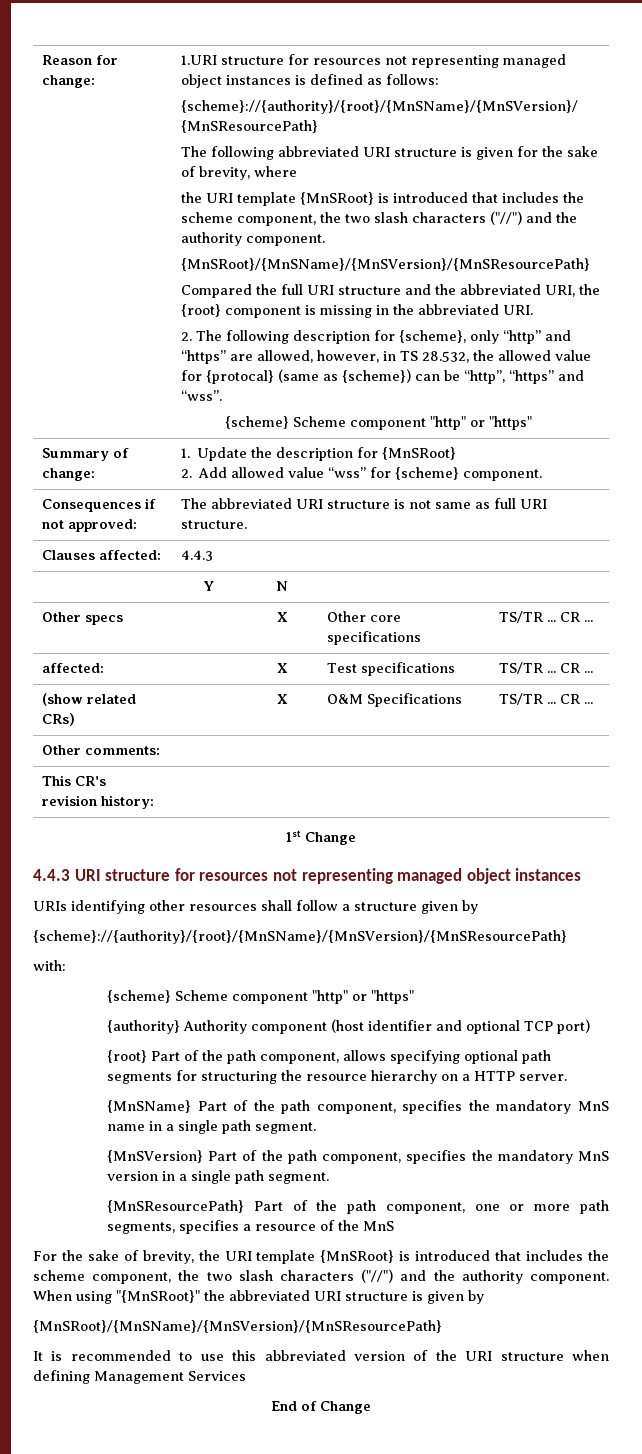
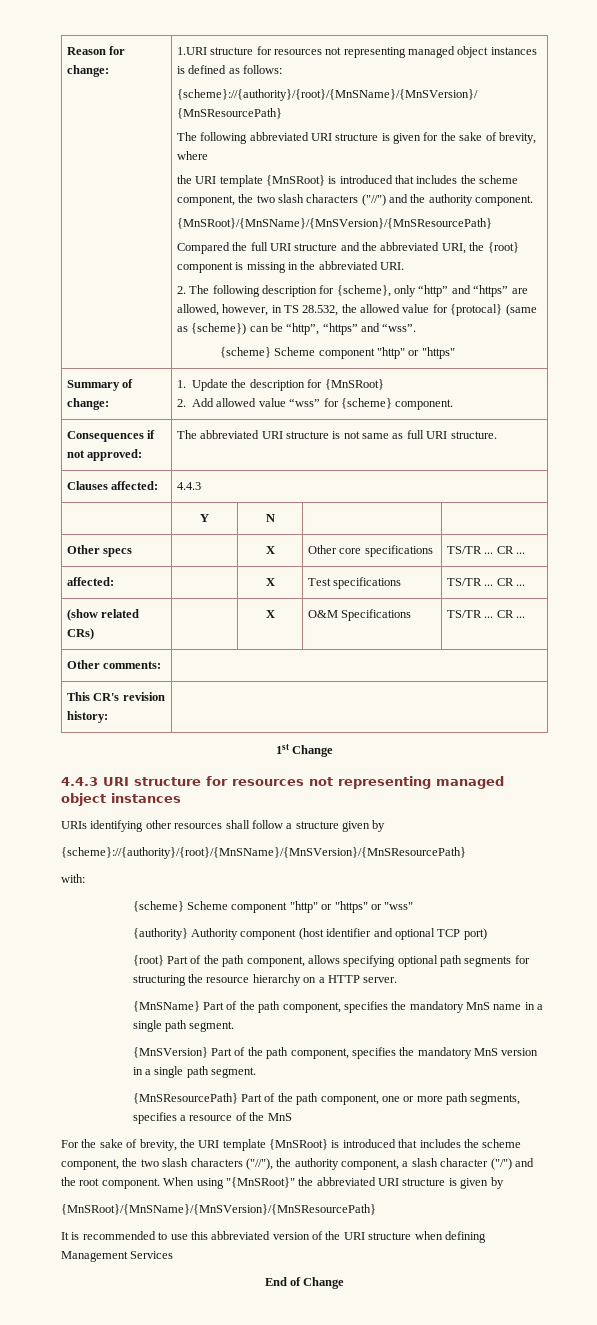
  with:
- {scheme} Scheme component "http" or "https"
+ {scheme} Scheme component "http" or "https" or "wss"
- For the sake of brevity, the URI template {MnSRoot} is introduced that includes the scheme component, the two slash characters ("//") and the authority component.
+ For the sake of brevity, the URI template {MnSRoot} is introduced that includes the scheme component, the two slash characters ("//"), the authority component, a slash character ("/") and the root component.

